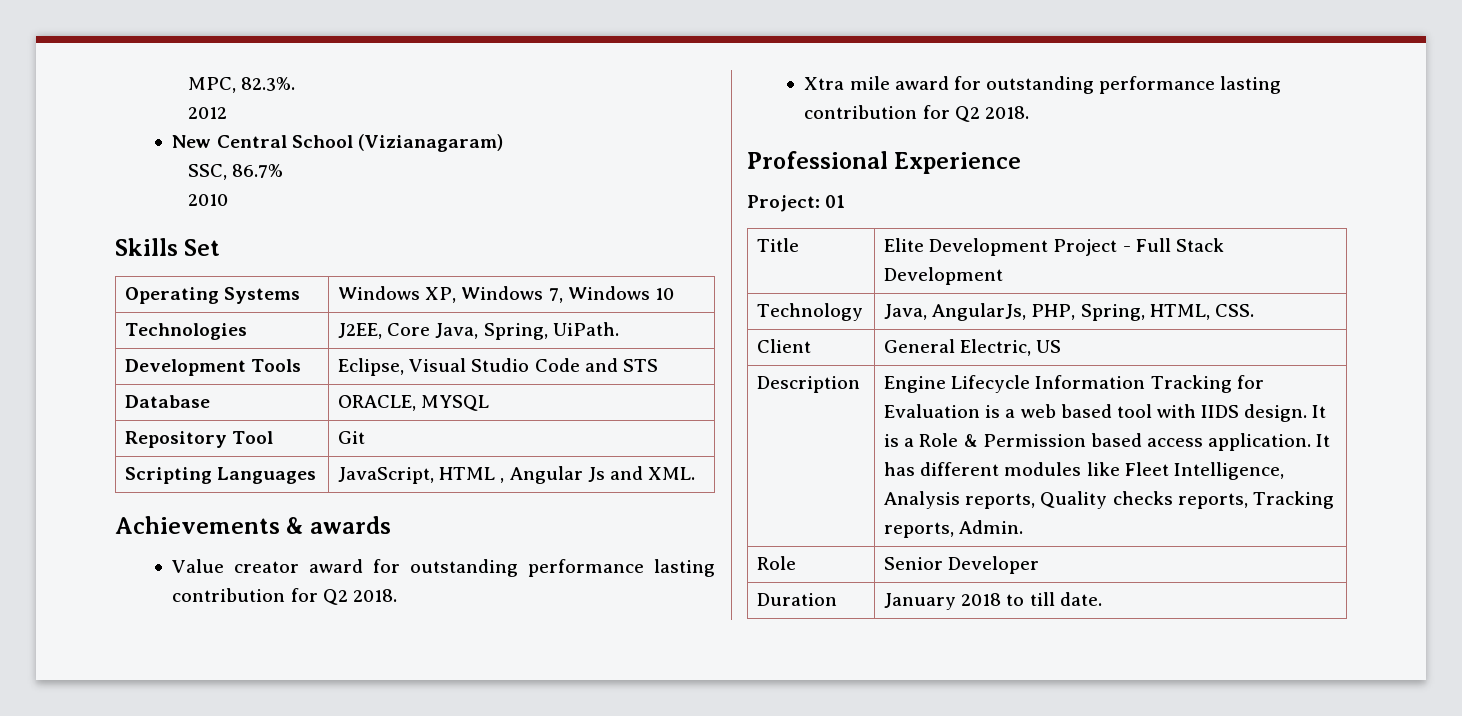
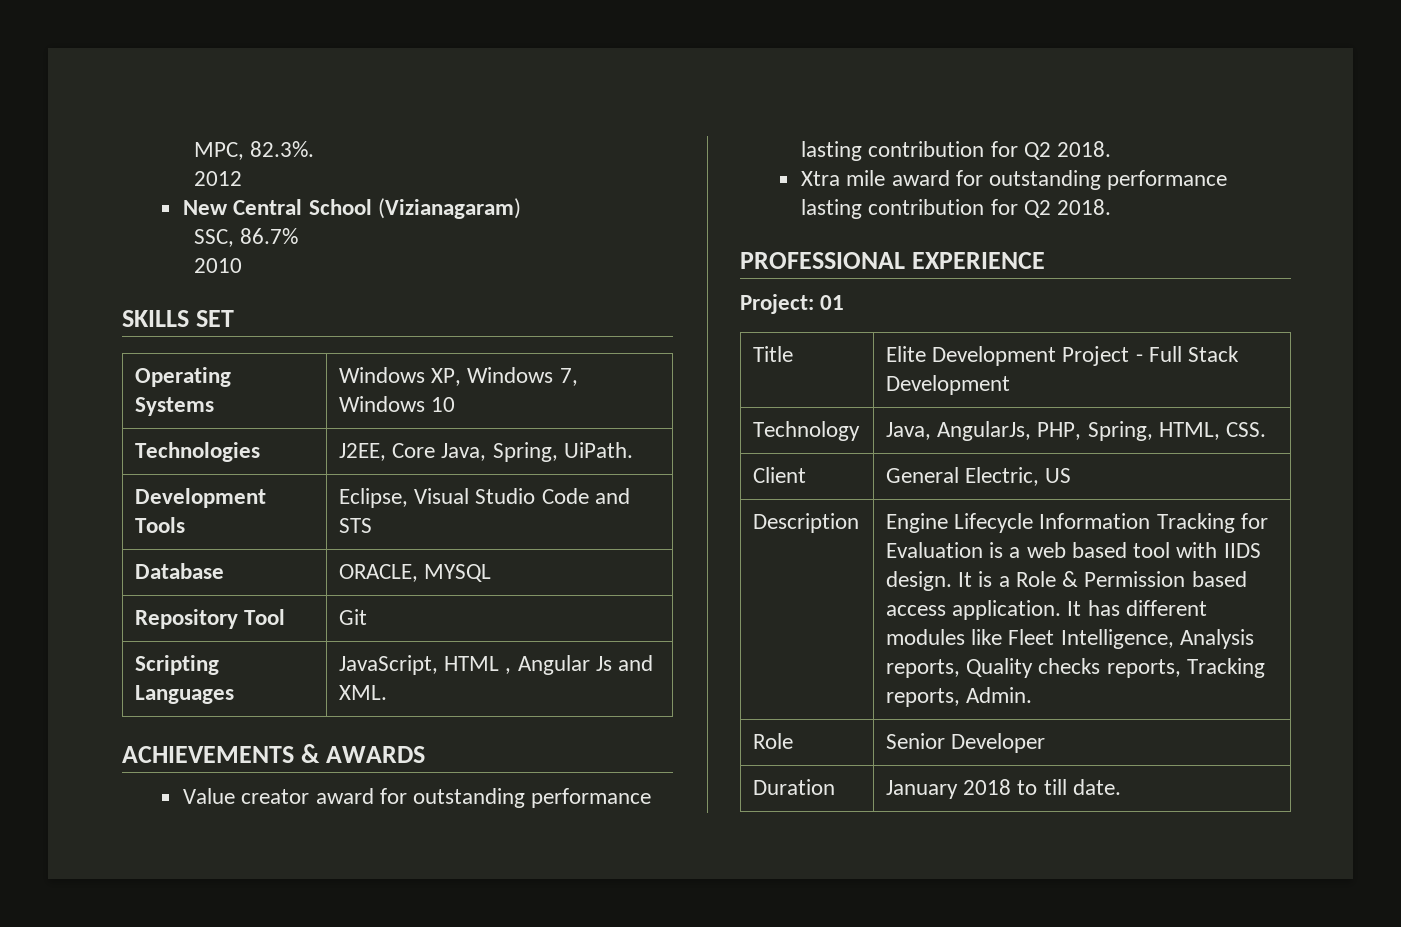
- Skills Set
+ SKILLS SET
- Achievements & awards
+ ACHIEVEMENTS & AWARDS
- Professional Experience
+ PROFESSIONAL EXPERIENCE

